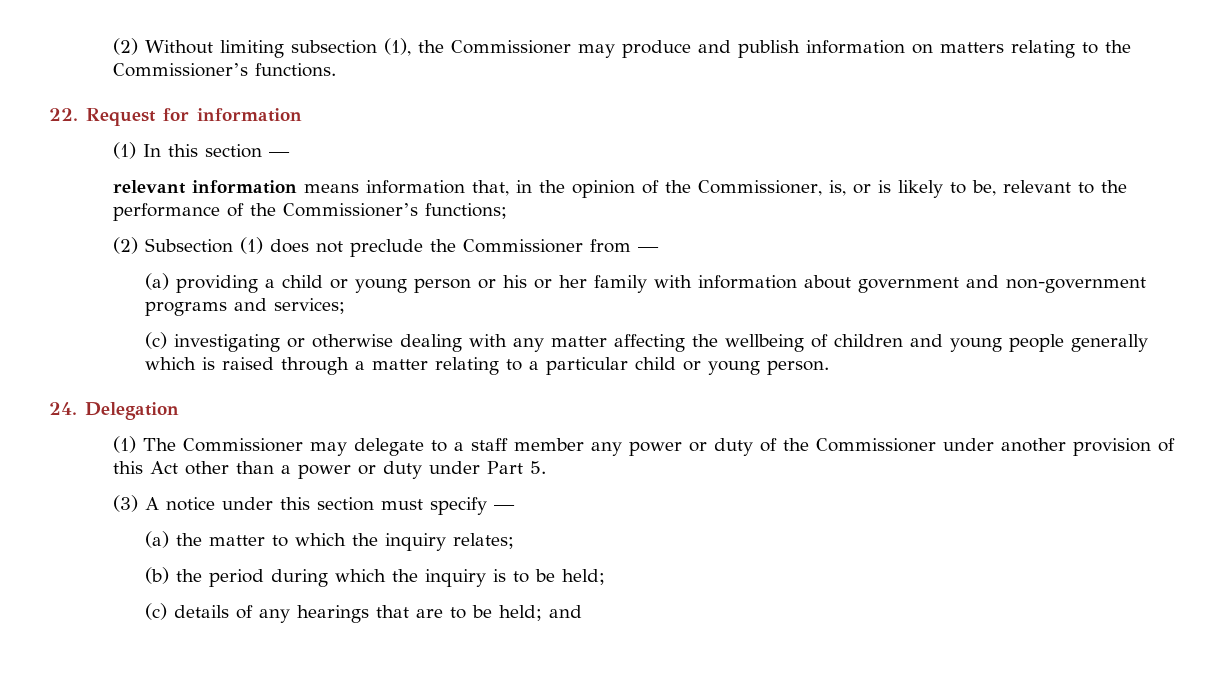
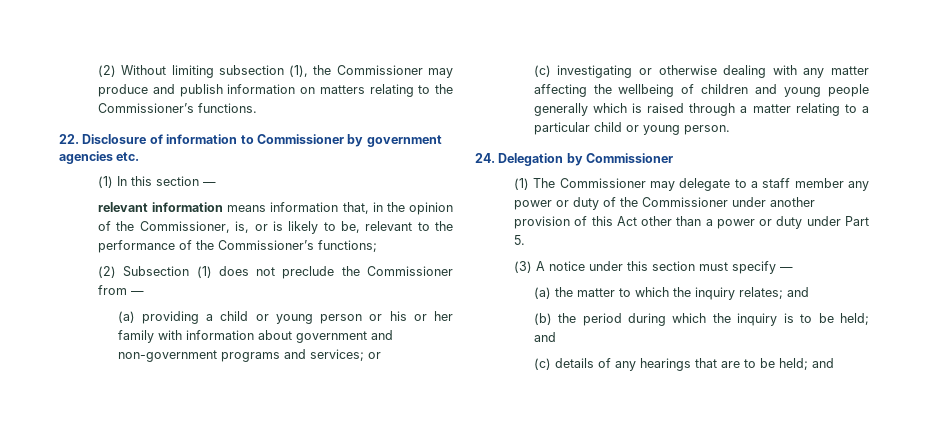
- 22. Request for information
+ 22. Disclosure of information to Commissioner by government agencies etc.
- (a) providing a child or young person or his or her family with information about government and non-government programs and services;
+ (a) providing a child or young person or his or her family with information about government and non-government programs and services; or
- 24. Delegation
+ 24. Delegation by Commissioner
- (a) the matter to which the inquiry relates;
+ (a) the matter to which the inquiry relates; and
- (b) the period during which the inquiry is to be held;
+ (b) the period during which the inquiry is to be held; and

